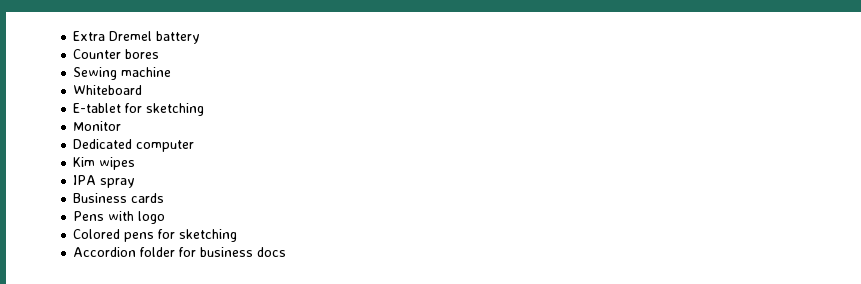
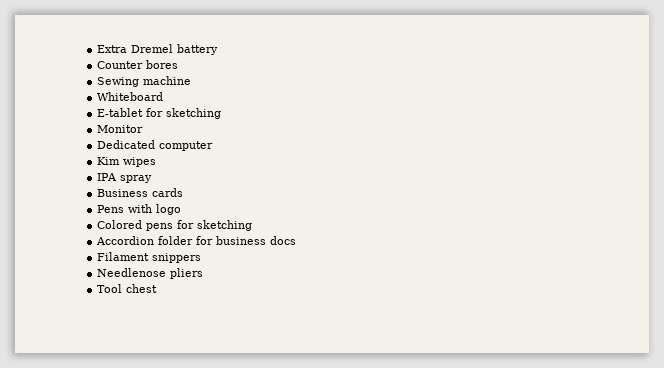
+ Filament snippers
+ Needlenose pliers
+ Tool chest

